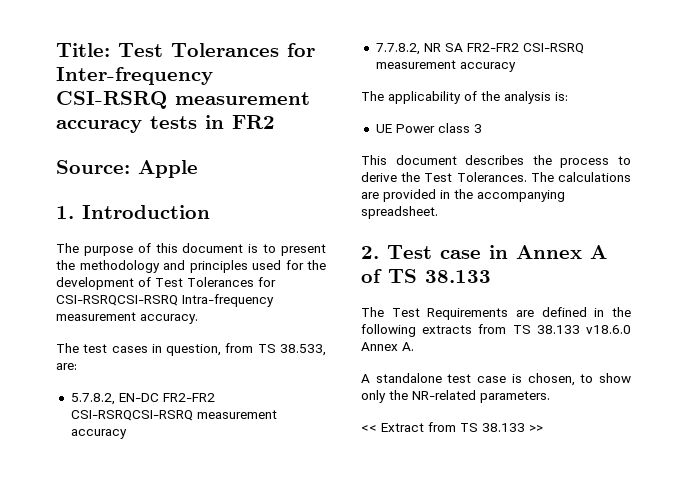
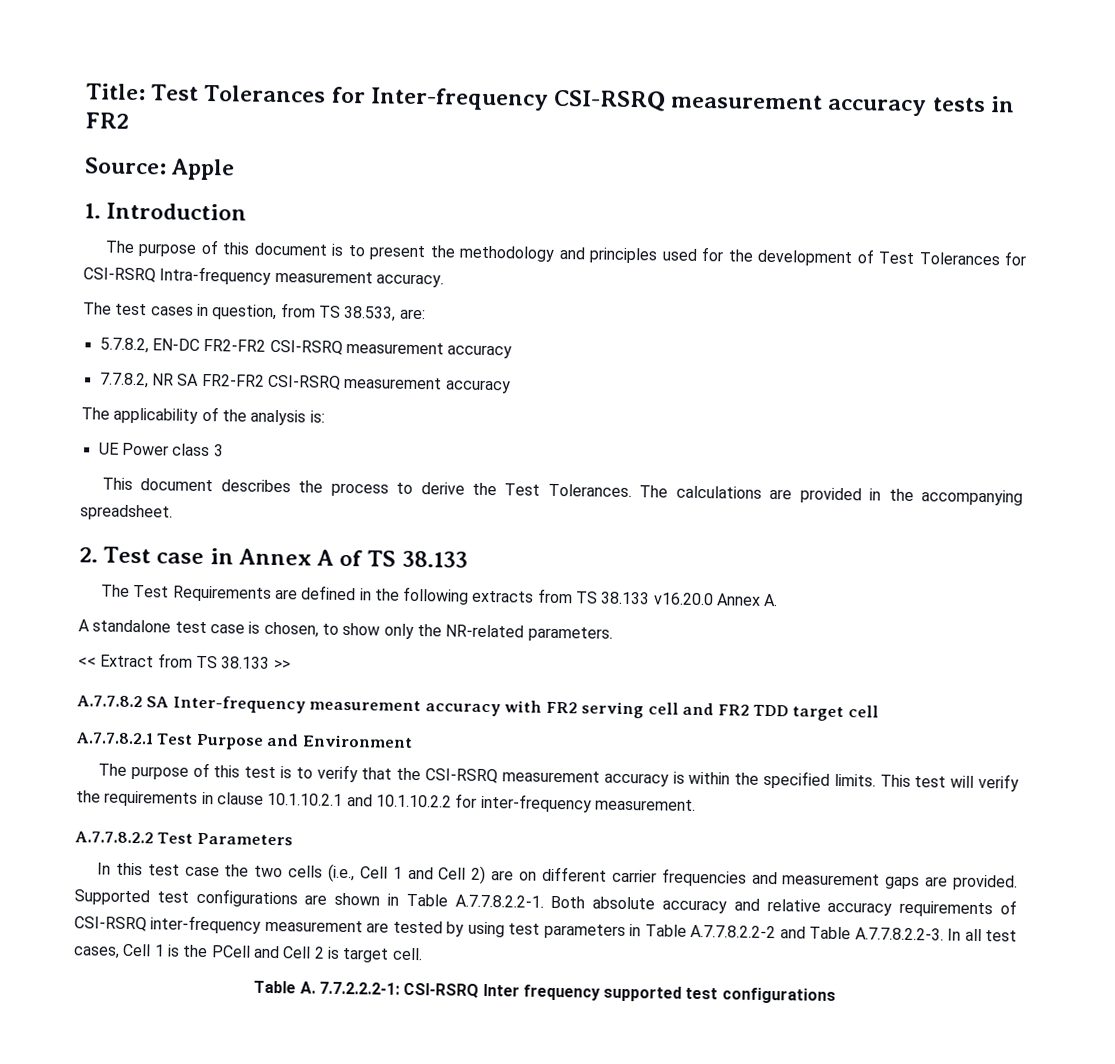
- The purpose of this document is to present the methodology and principles used for the development of Test Tolerances for CSI-RSRQCSI-RSRQ Intra-frequency measurement accuracy.
+ The purpose of this document is to present the methodology and principles used for the development of Test Tolerances for CSI-RSRQ Intra-frequency measurement accuracy.
- 5.7.8.2, EN-DC FR2-FR2 CSI-RSRQCSI-RSRQ measurement accuracy
+ 5.7.8.2, EN-DC FR2-FR2 CSI-RSRQ measurement accuracy
- The Test Requirements are defined in the following extracts from TS 38.133 v18.6.0 Annex A.
+ The Test Requirements are defined in the following extracts from TS 38.133 v16.20.0 Annex A.
+ A.7.7.8.2 SA Inter-frequency measurement accuracy with FR2 serving cell and FR2 TDD target cell
+ A.7.7.8.2.1 Test Purpose and Environment
+ The purpose of this test is to verify that the CSI-RSRQ measurement accuracy is within the specified limits. This test will verify the requirements in clause 10.1.10.2.1 and 10.1.10.2.2 for inter-frequency measurement.
+ A.7.7.8.2.2 Test Parameters
+ In this test case the two cells (i.e., Cell 1 and Cell 2) are on different carrier frequencies and measurement gaps are provided. Supported test configurations are shown in Table A.7.7.8.2.2-1. Both absolute accuracy and relative accuracy requirements of CSI-RSRQ inter-frequency measurement are tested by using test parameters in Table A.7.7.8.2.2-2 and Table A.7.7.8.2.2-3. In all test cases, Cell 1 is the PCell and Cell 2 is target cell.
+ Table A. 7.7.2.2.2-1: CSI-RSRQ Inter frequency supported test configurations

